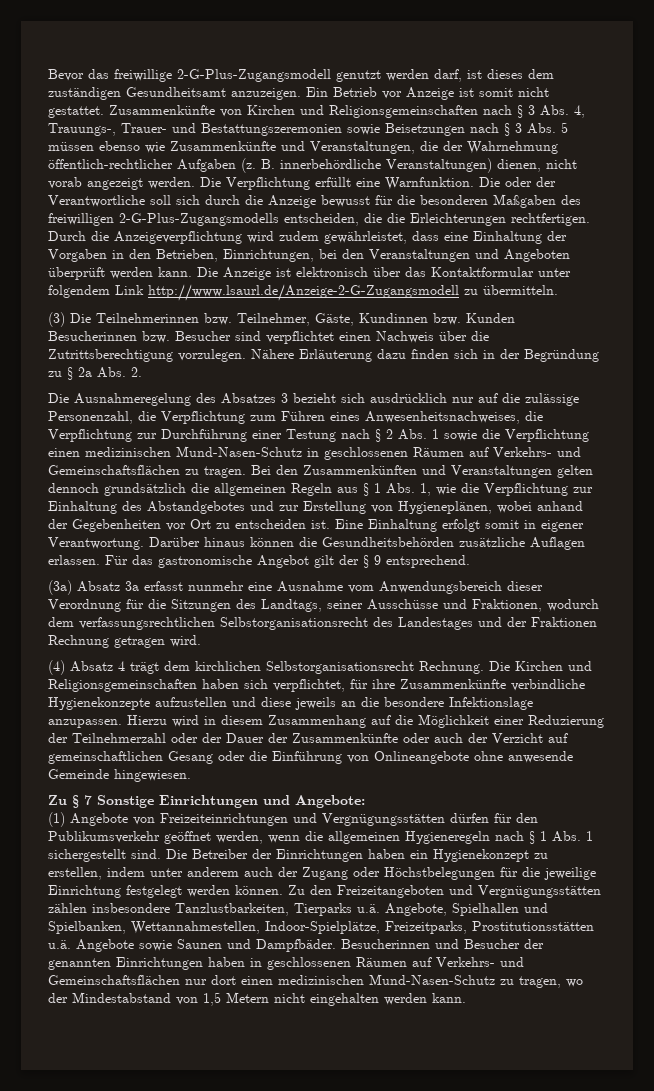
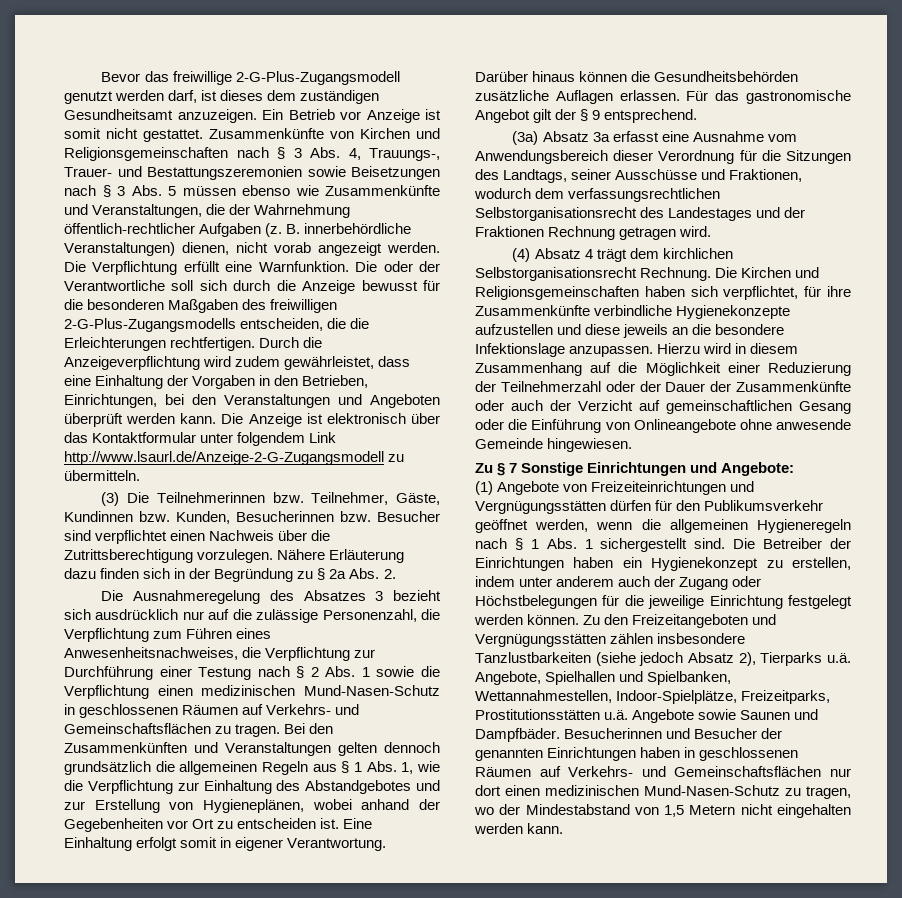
- (3) Die Teilnehmerinnen bzw. Teilnehmer, Gäste, Kundinnen bzw. Kunden Besucherinnen bzw. Besucher sind verpflichtet einen Nachweis über die Zutrittsberechtigung vorzulegen.
+ (3) Die Teilnehmerinnen bzw. Teilnehmer, Gäste, Kundinnen bzw. Kunden, Besucherinnen bzw. Besucher sind verpflichtet einen Nachweis über die Zutrittsberechtigung vorzulegen.
- (3a) Absatz 3a erfasst nunmehr eine Ausnahme vom Anwendungsbereich dieser Verordnung für die Sitzungen des Landtags, seiner Ausschüsse und Fraktionen, wodurch dem verfassungsrechtlichen Selbstorganisationsrecht des Landestages und der Fraktionen Rechnung getragen wird.
+ (3a) Absatz 3a erfasst eine Ausnahme vom Anwendungsbereich dieser Verordnung für die Sitzungen des Landtags, seiner Ausschüsse und Fraktionen, wodurch dem verfassungsrechtlichen Selbstorganisationsrecht des Landestages und der Fraktionen Rechnung getragen wird.
- Zu den Freizeitangeboten und Vergnügungsstätten zählen insbesondere Tanzlustbarkeiten, Tierparks u.ä. Angebote, Spielhallen und Spielbanken, Wettannahmestellen, Indoor-Spielplätze, Freizeitparks, Prostitutionsstätten u.ä. Angebote sowie Saunen und Dampfbäder.
+ Zu den Freizeitangeboten und Vergnügungsstätten zählen insbesondere Tanzlustbarkeiten (siehe jedoch Absatz 2), Tierparks u.ä. Angebote, Spielhallen und Spielbanken, Wettannahmestellen, Indoor-Spielplätze, Freizeitparks, Prostitutionsstätten u.ä. Angebote sowie Saunen und Dampfbäder.

